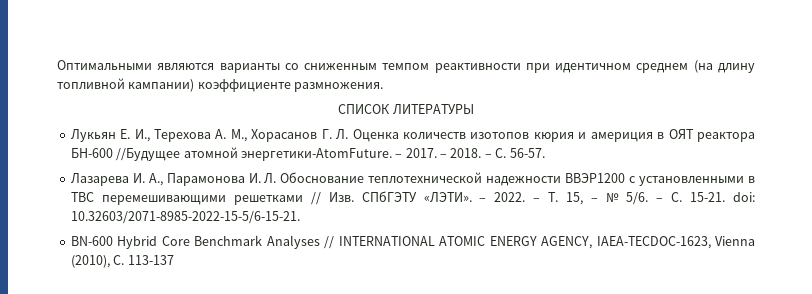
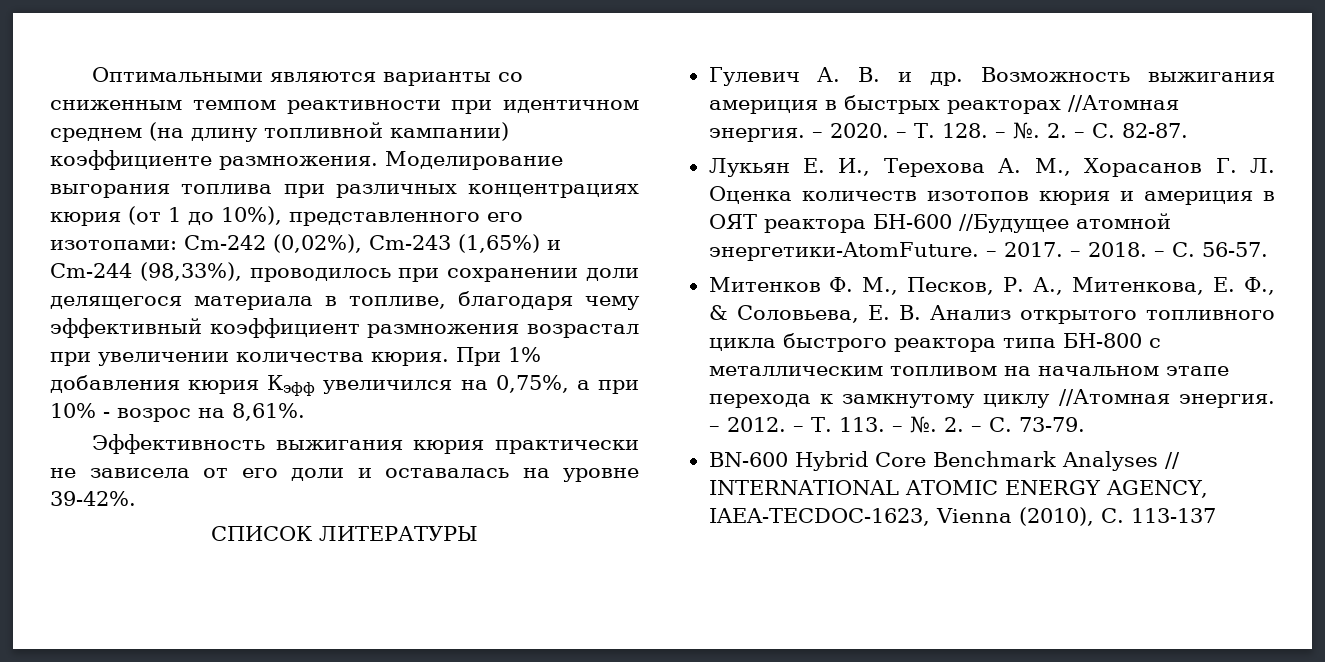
- Оптимальными являются варианты со сниженным темпом реактивности при идентичном среднем (на длину топливной кампании) коэффициенте размножения.
+ Оптимальными являются варианты со сниженным темпом реактивности при идентичном среднем (на длину топливной кампании) коэффициенте размножения. Моделирование выгорания топлива при различных концентрациях кюрия (от 1 до 10%), представленного его изотопами: Cm-242 (0,02%), Cm-243 (1,65%) и Cm-244 (98,33%), проводилось при сохранении доли делящегося материала в топливе, благодаря чему эффективный коэффициент размножения возрастал при увеличении количества кюрия. При 1% добавления кюрия Кэфф увеличился на 0,75%, а при 10% - возрос на 8,61%.
+ Эффективность выжигания кюрия практически не зависела от его доли и оставалась на уровне 39-42%.
  СПИСОК ЛИТЕРАТУРЫ
+ Гулевич А. В. и др. Возможность выжигания америция в быстрых реакторах //Атомная энергия. – 2020. – Т. 128. – №. 2. – С. 82-87.
- Лазарева И. А., Парамонова И. Л. Обоснование теплотехнической надежности ВВЭР1200 с установленными в ТВС перемешивающими решетками // Изв. СПбГЭТУ «ЛЭТИ». – 2022. – Т. 15, – № 5/6. – С. 15-21. doi: 10.32603/2071-8985-2022-15-5/6-15-21.
+ Митенков Ф. М., Песков, Р. А., Митенкова, Е. Ф., & Соловьева, Е. В. Анализ открытого топливного цикла быстрого реактора типа БН-800 с металлическим топливом на начальном этапе перехода к замкнутому циклу //Атомная энергия. – 2012. – Т. 113. – №. 2. – С. 73-79.

